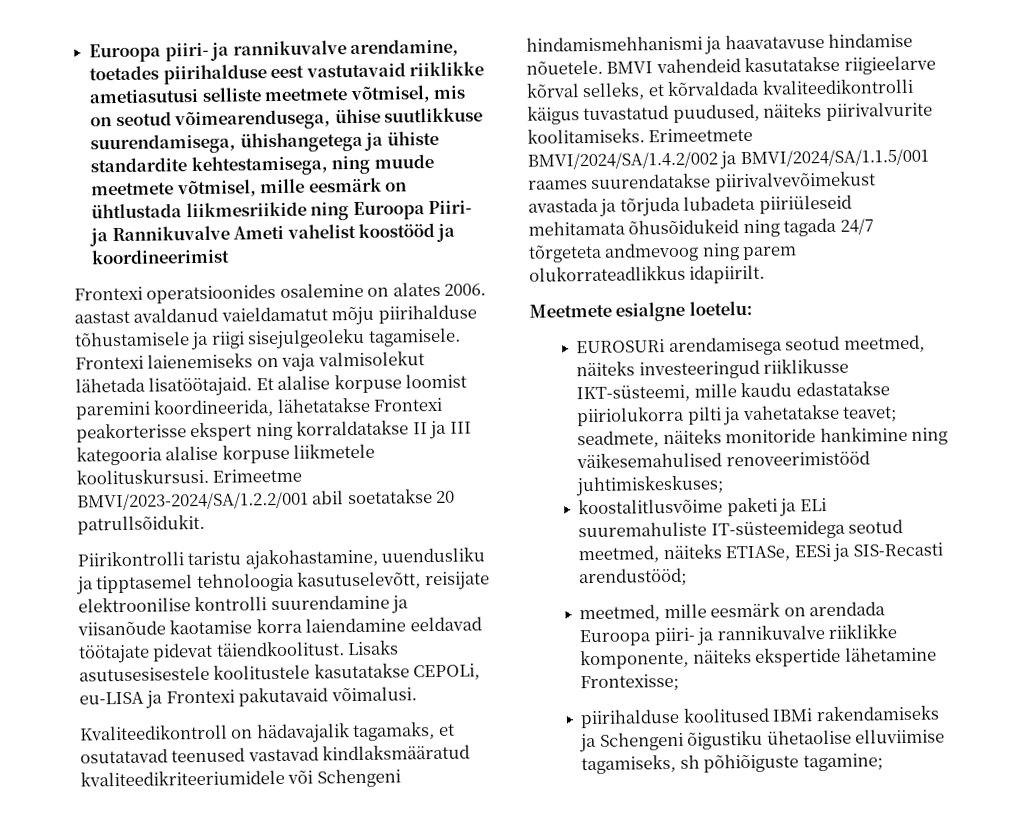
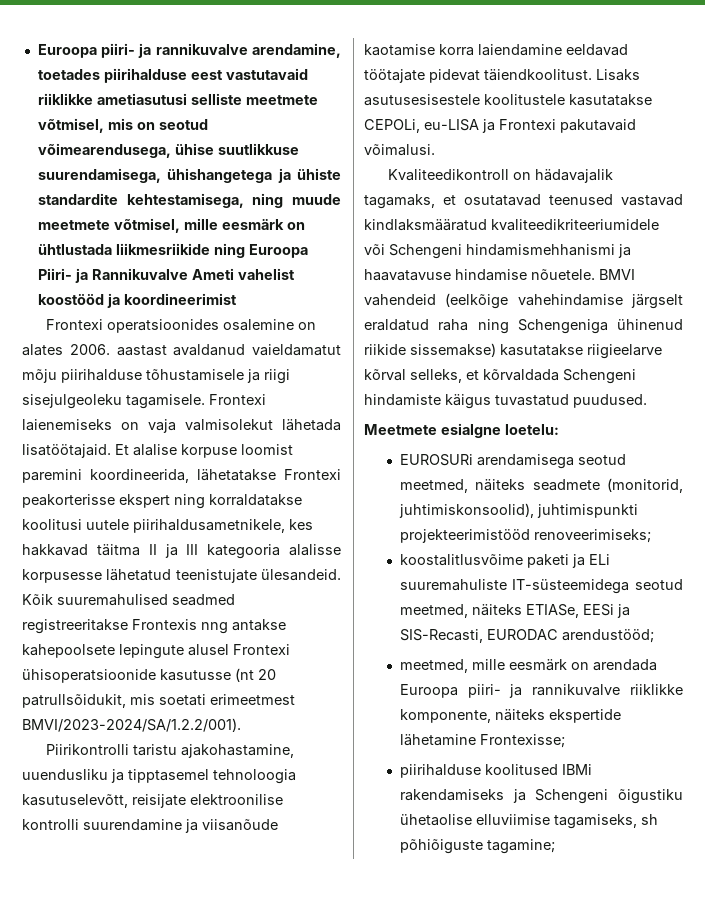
- Et alalise korpuse loomist paremini koordineerida, lähetatakse Frontexi peakorterisse ekspert ning korraldatakse II ja III kategooria alalise korpuse liikmetele koolituskursusi. Erimeetme BMVI/2023-2024/SA/1.2.2/001 abil soetatakse 20 patrullsõidukit.
+ Et alalise korpuse loomist paremini koordineerida, lähetatakse Frontexi peakorterisse ekspert ning korraldatakse koolitusi uutele piirihaldusametnikele, kes hakkavad täitma II ja III kategooria alalisse korpusesse lähetatud teenistujate ülesandeid. Kõik suuremahulised seadmed registreeritakse Frontexis nng antakse kahepoolsete lepingute alusel Frontexi ühisoperatsioonide kasutusse (nt 20 patrullsõidukit, mis soetati erimeetmest BMVI/2023-2024/SA/1.2.2/001).
- BMVI vahendeid kasutatakse riigieelarve kõrval selleks, et kõrvaldada kvaliteedikontrolli käigus tuvastatud puudused, näiteks piirivalvurite koolitamiseks. Erimeetmete BMVI/2024/SA/1.4.2/002 ja BMVI/2024/SA/1.1.5/001 raames suurendatakse piirivalvevõimekust avastada ja tõrjuda lubadeta piiriüleseid mehitamata õhusõidukeid ning tagada 24/7 tõrgeteta andmevoog ning parem olukorrateadlikkus idapiirilt.
+ BMVI vahendeid (eelkõige vahehindamise järgselt eraldatud raha ning Schengeniga ühinenud riikide sissemakse) kasutatakse riigieelarve kõrval selleks, et kõrvaldada Schengeni hindamiste käigus tuvastatud puudused.
- EUROSURi arendamisega seotud meetmed, näiteks investeeringud riiklikusse IKT-süsteemi, mille kaudu edastatakse piiriolukorra pilti ja vahetatakse teavet; seadmete, näiteks monitoride hankimine ning väikesemahulised renoveerimistööd juhtimiskeskuses;
+ EUROSURi arendamisega seotud meetmed, näiteks seadmete (monitorid, juhtimiskonsoolid), juhtimispunkti projekteerimistööd renoveerimiseks;
- koostalitlusvõime paketi ja ELi suuremahuliste IT-süsteemidega seotud meetmed, näiteks ETIASe, EESi ja SIS-Recasti arendustööd;
+ koostalitlusvõime paketi ja ELi suuremahuliste IT-süsteemidega seotud meetmed, näiteks ETIASe, EESi ja SIS-Recasti, EURODAC arendustööd;

